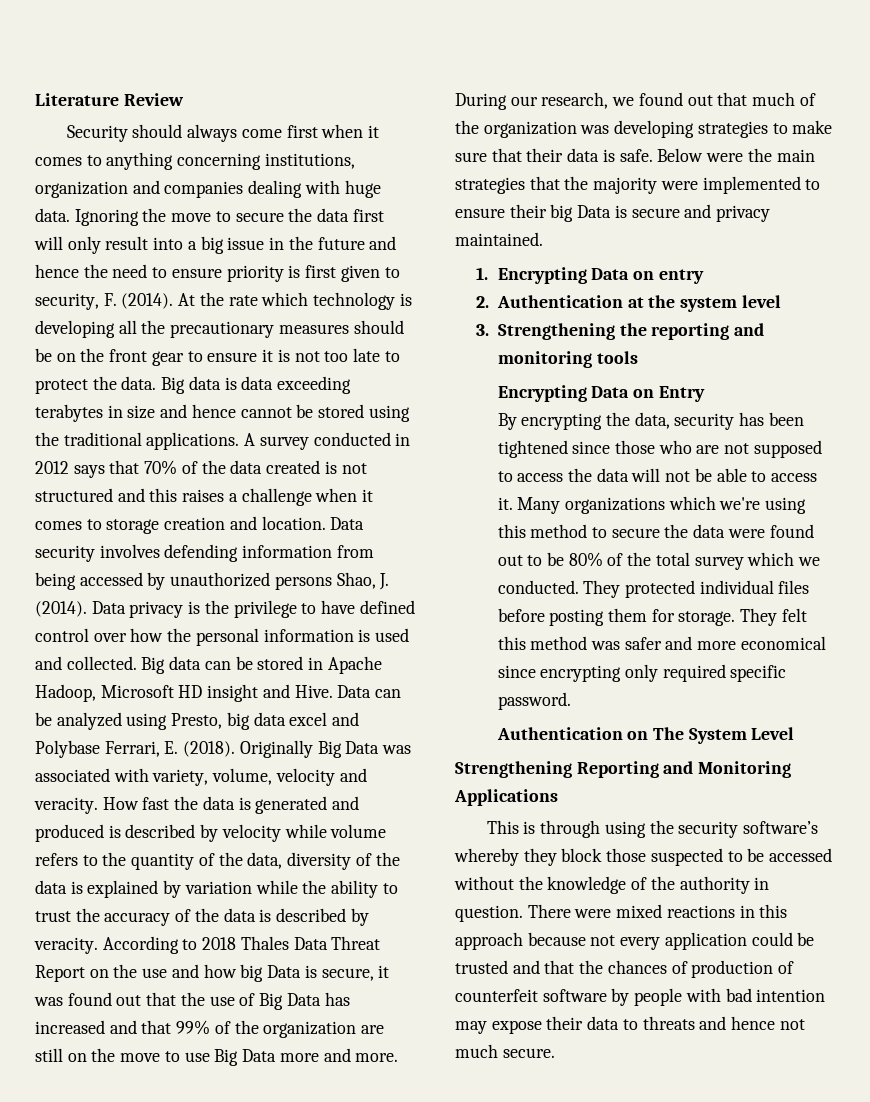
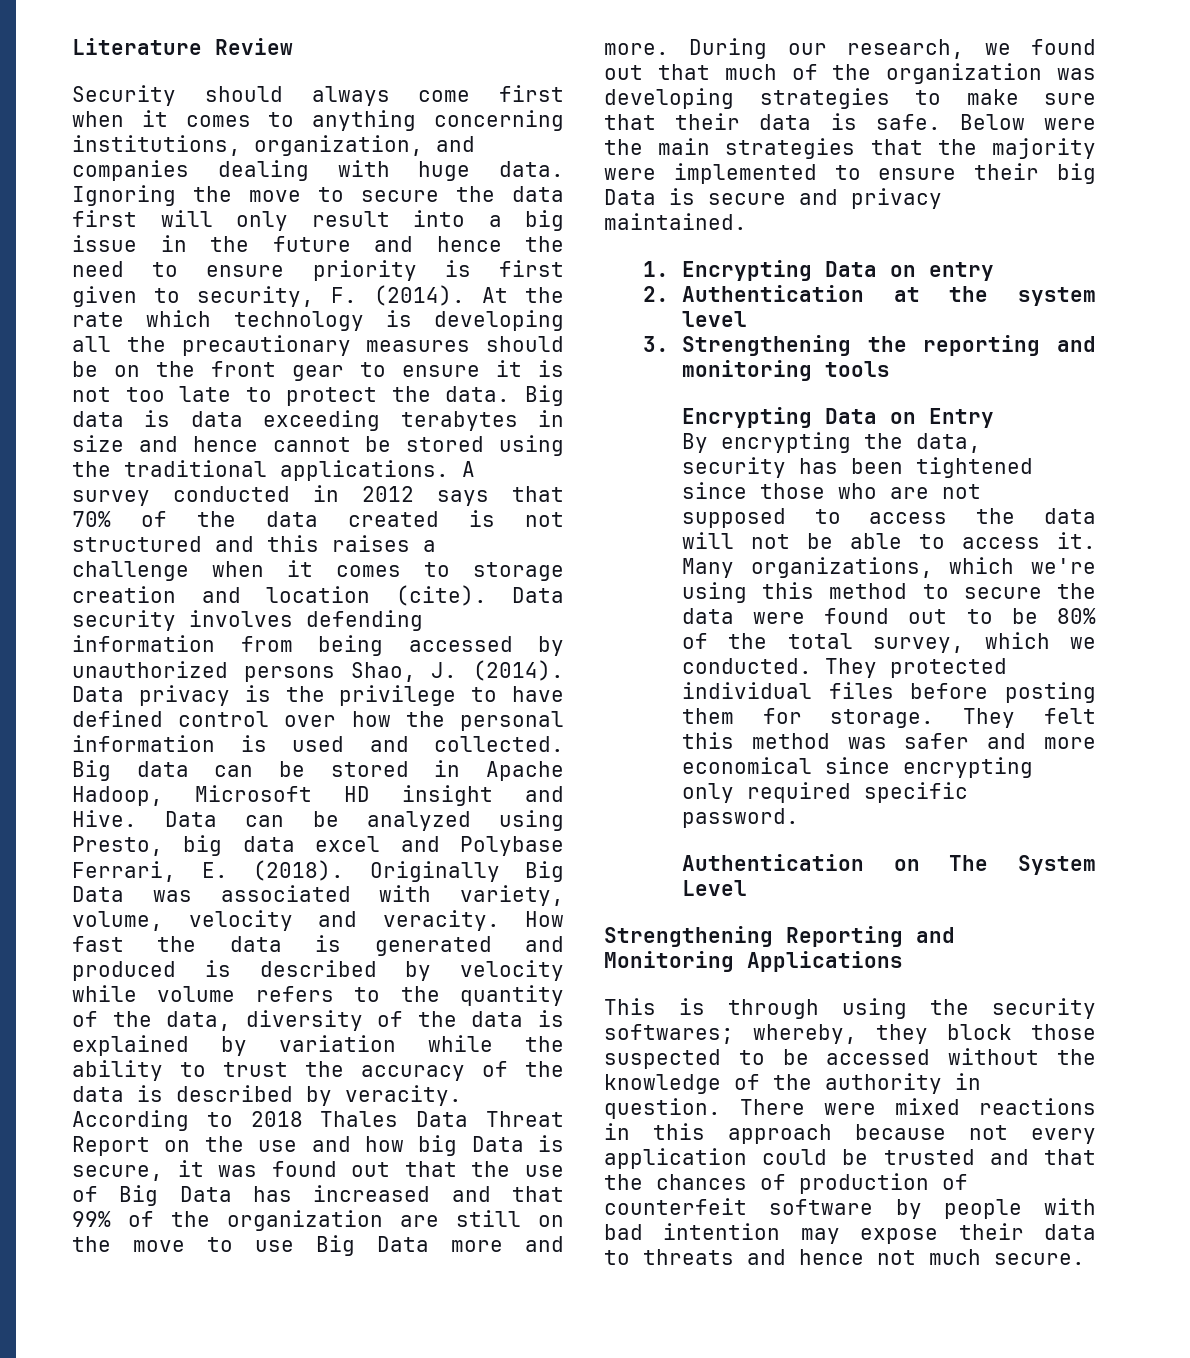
- Security should always come first when it comes to anything concerning institutions, organization and companies dealing with huge data.
+ Security should always come first when it comes to anything concerning institutions, organization, and companies dealing with huge data.
- A survey conducted in 2012 says that 70% of the data created is not structured and this raises a challenge when it comes to storage creation and location.
+ A survey conducted in 2012 says that 70% of the data created is not structured and this raises a challenge when it comes to storage creation and location (cite).
- Many organizations which we're using this method to secure the data were found out to be 80% of the total survey which we conducted.
+ Many organizations, which we're using this method to secure the data were found out to be 80% of the total survey, which we conducted.
- This is through using the security software’s whereby they block those suspected to be accessed without the knowledge of the authority in question.
+ This is through using the security softwares; whereby, they block those suspected to be accessed without the knowledge of the authority in question.

